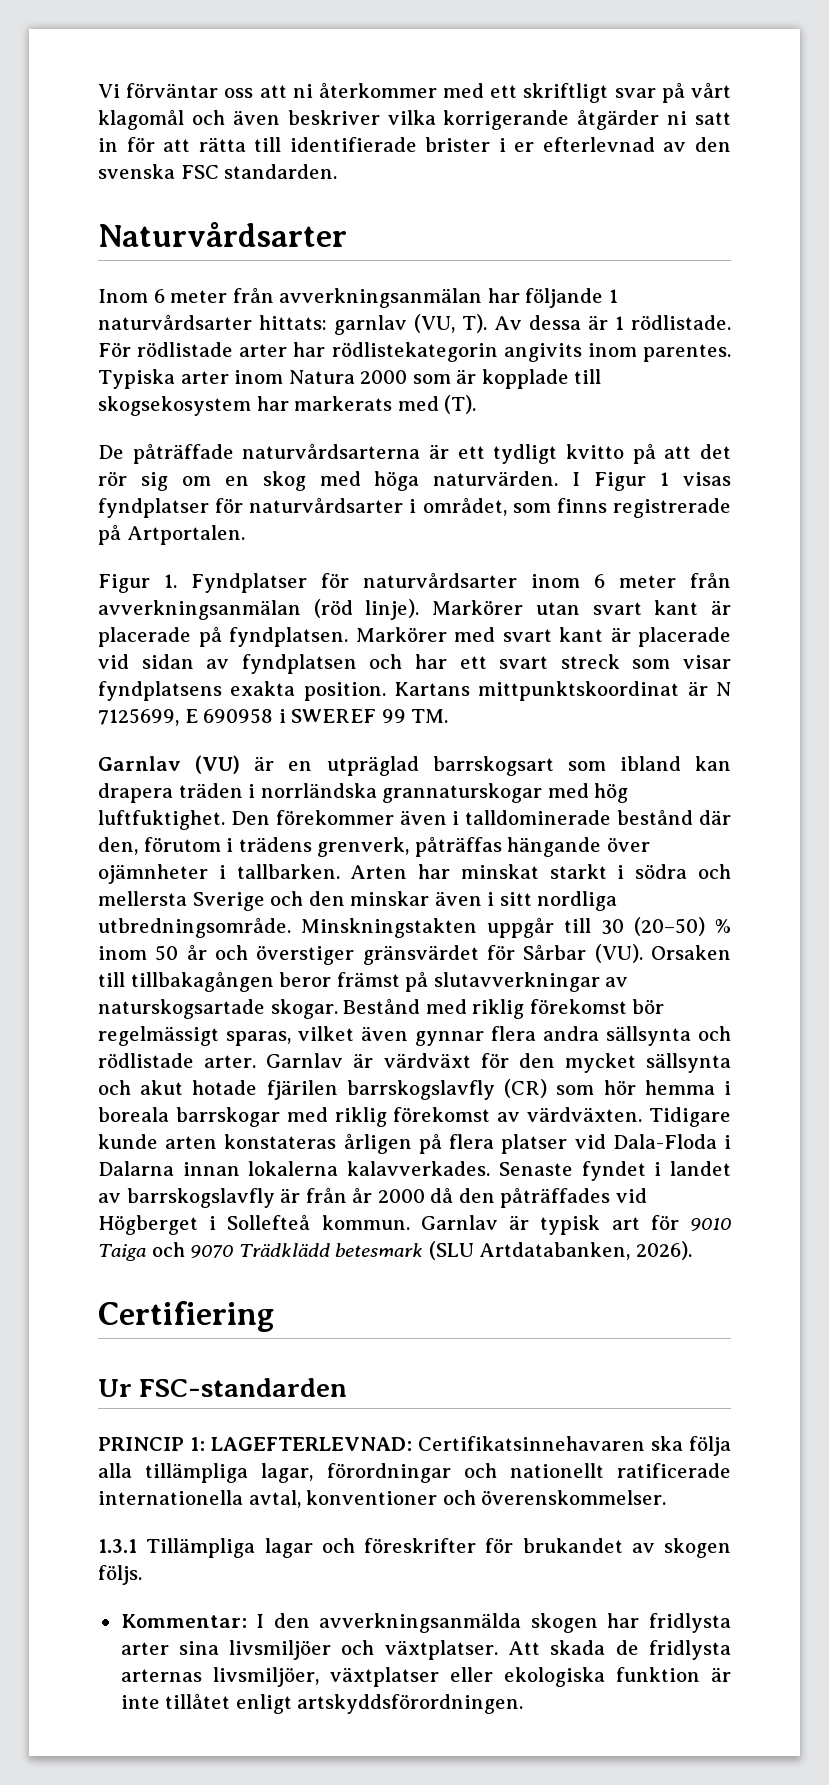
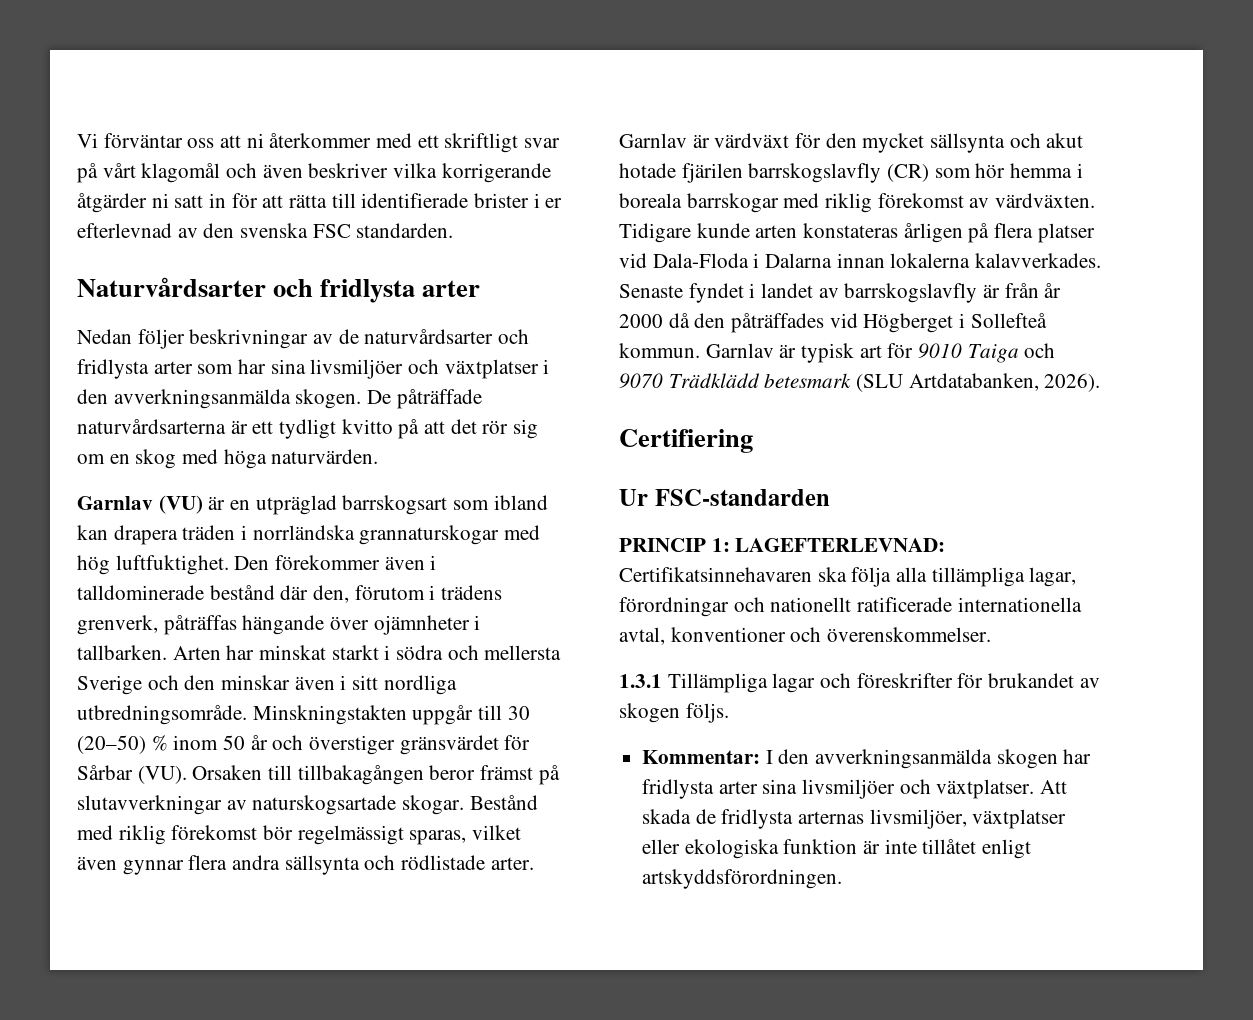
- Naturvårdsarter
- Inom 6 meter från avverkningsanmälan har följande 1 naturvårdsarter hittats: garnlav (VU, T). Av dessa är 1 rödlistade. För rödlistade arter har rödlistekategorin angivits inom parentes. Typiska arter inom Natura 2000 som är kopplade till skogsekosystem har markerats med (T).
- De påträffade naturvårdsarterna är ett tydligt kvitto på att det rör sig om en skog med höga naturvärden. I Figur 1 visas fyndplatser för naturvårdsarter i området, som finns registrerade på Artportalen.
- Figur 1. Fyndplatser för naturvårdsarter inom 6 meter från avverkningsanmälan (röd linje). Markörer utan svart kant är placerade på fyndplatsen. Markörer med svart kant är placerade vid sidan av fyndplatsen och har ett svart streck som visar fyndplatsens exakta position. Kartans mittpunktskoordinat är N 7125699, E 690958 i SWEREF 99 TM.
+ Naturvårdsarter och fridlysta arter
+ Nedan följer beskrivningar av de naturvårdsarter och fridlysta arter som har sina livsmiljöer och växtplatser i den avverkningsanmälda skogen. De påträffade naturvårdsarterna är ett tydligt kvitto på att det rör sig om en skog med höga naturvärden.

